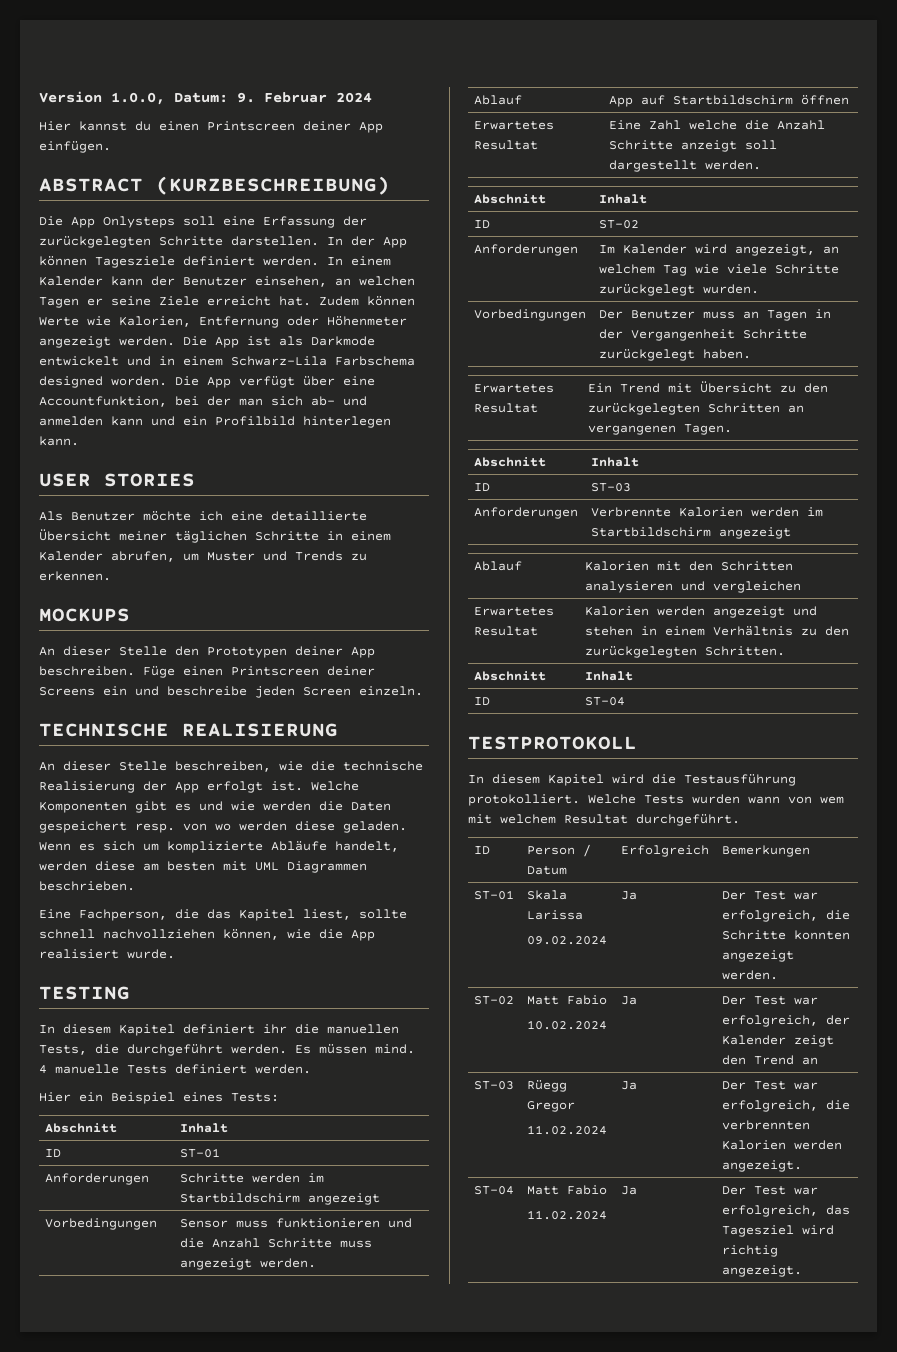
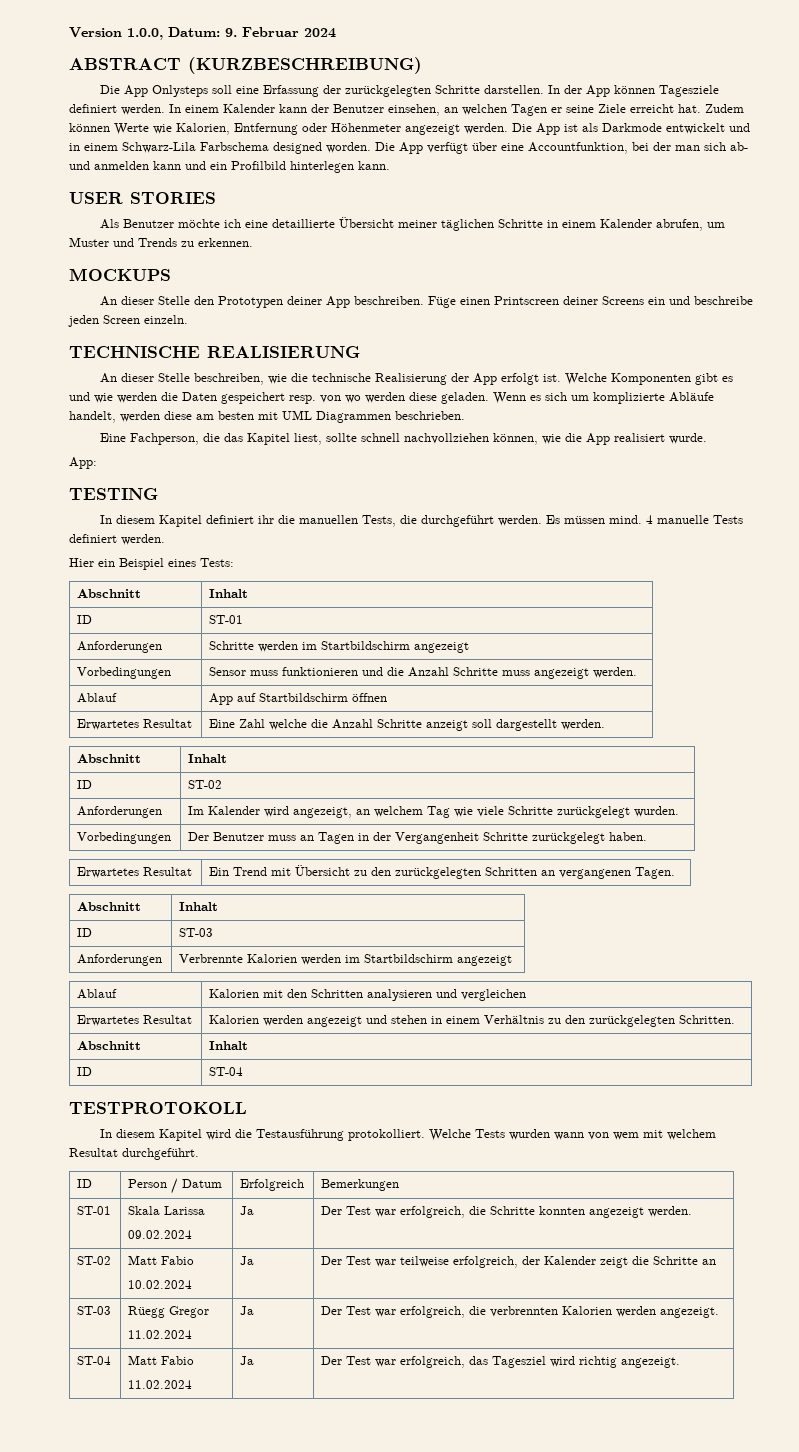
- Hier kannst du einen Printscreen deiner App einfügen.
+ App:
  ST-02 | Matt Fabio
- 10.02.2024 | Ja | Der Test war erfolgreich, der Kalender zeigt den Trend an
+ 10.02.2024 | Ja | Der Test war teilweise erfolgreich, der Kalender zeigt die Schritte an

